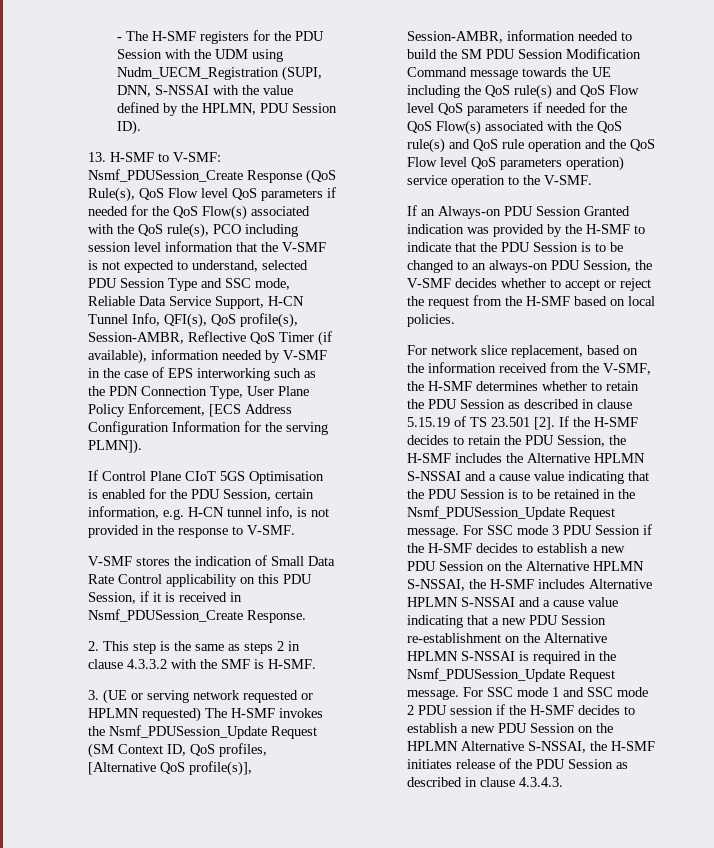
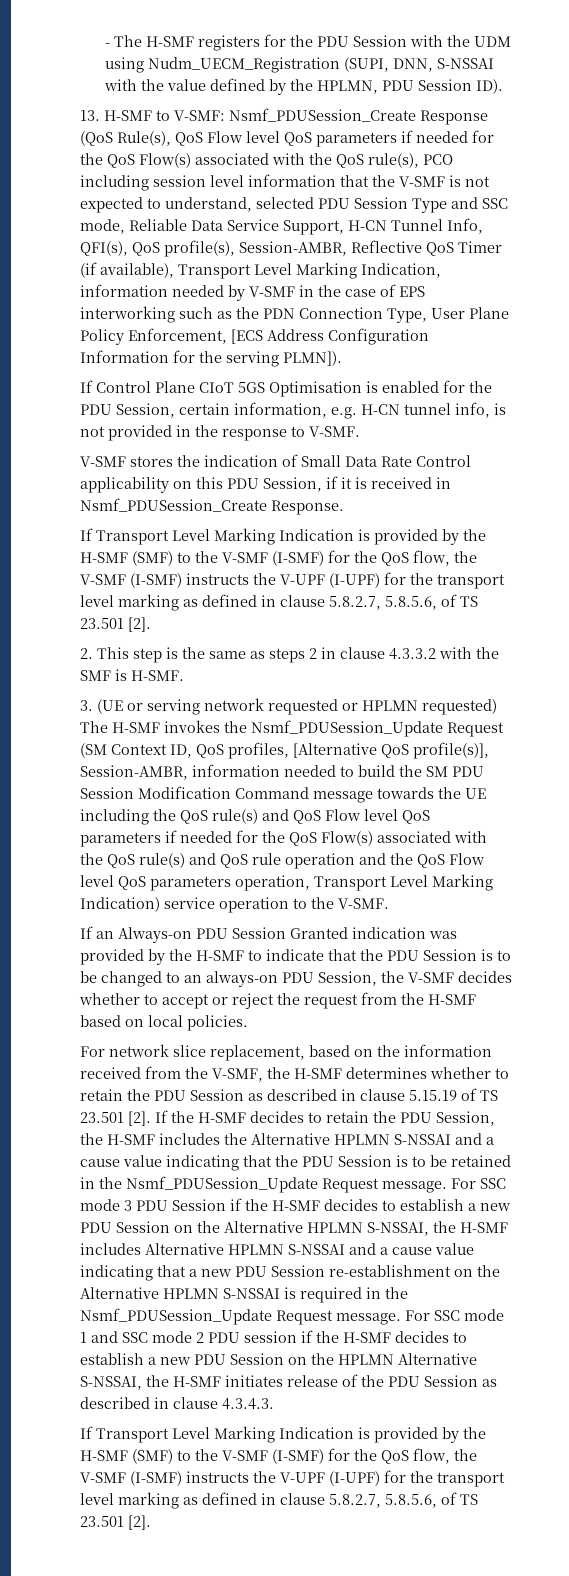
- Nsmf_PDUSession_Create Response (QoS Rule(s), QoS Flow level QoS parameters if needed for the QoS Flow(s) associated with the QoS rule(s), PCO including session level information that the V-SMF is not expected to understand, selected PDU Session Type and SSC mode, Reliable Data Service Support, H-CN Tunnel Info, QFI(s), QoS profile(s), Session-AMBR, Reflective QoS Timer (if available), information needed by V-SMF in the case of EPS interworking such as the PDN Connection Type, User Plane Policy Enforcement, [ECS Address Configuration Information for the serving PLMN]).
+ Nsmf_PDUSession_Create Response (QoS Rule(s), QoS Flow level QoS parameters if needed for the QoS Flow(s) associated with the QoS rule(s), PCO including session level information that the V-SMF is not expected to understand, selected PDU Session Type and SSC mode, Reliable Data Service Support, H-CN Tunnel Info, QFI(s), QoS profile(s), Session-AMBR, Reflective QoS Timer (if available), Transport Level Marking Indication, information needed by V-SMF in the case of EPS interworking such as the PDN Connection Type, User Plane Policy Enforcement, [ECS Address Configuration Information for the serving PLMN]).
  V-SMF stores the indication of Small Data Rate Control applicability on this PDU Session, if it is received in Nsmf_PDUSession_Create Response.
+ If Transport Level Marking Indication is provided by the H-SMF (SMF) to the V-SMF (I-SMF) for the QoS flow, the V-SMF (I-SMF) instructs the V-UPF (I-UPF) for the transport level marking as defined in clause 5.8.2.7, 5.8.5.6, of TS 23.501 [2].
- 3. (UE or serving network requested or HPLMN requested) The H-SMF invokes the Nsmf_PDUSession_Update Request (SM Context ID, QoS profiles, [Alternative QoS profile(s)], Session-AMBR, information needed to build the SM PDU Session Modification Command message towards the UE including the QoS rule(s) and QoS Flow level QoS parameters if needed for the QoS Flow(s) associated with the QoS rule(s) and QoS rule operation and the QoS Flow level QoS parameters operation) service operation to the V-SMF.
+ 3. (UE or serving network requested or HPLMN requested) The H-SMF invokes the Nsmf_PDUSession_Update Request (SM Context ID, QoS profiles, [Alternative QoS profile(s)], Session-AMBR, information needed to build the SM PDU Session Modification Command message towards the UE including the QoS rule(s) and QoS Flow level QoS parameters if needed for the QoS Flow(s) associated with the QoS rule(s) and QoS rule operation and the QoS Flow level QoS parameters operation, Transport Level Marking Indication) service operation to the V-SMF.
  For SSC mode 1 and SSC mode 2 PDU session if the H-SMF decides to establish a new PDU Session on the HPLMN Alternative S-NSSAI, the H-SMF initiates release of the PDU Session as described in clause 4.3.4.3.
+ If Transport Level Marking Indication is provided by the H-SMF (SMF) to the V-SMF (I-SMF) for the QoS flow, the V-SMF (I-SMF) instructs the V-UPF (I-UPF) for the transport level marking as defined in clause 5.8.2.7, 5.8.5.6, of TS 23.501 [2].

